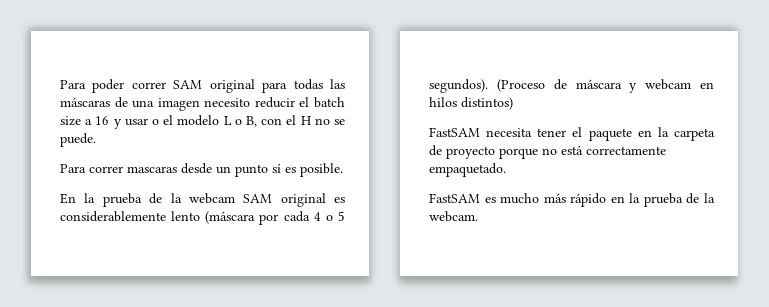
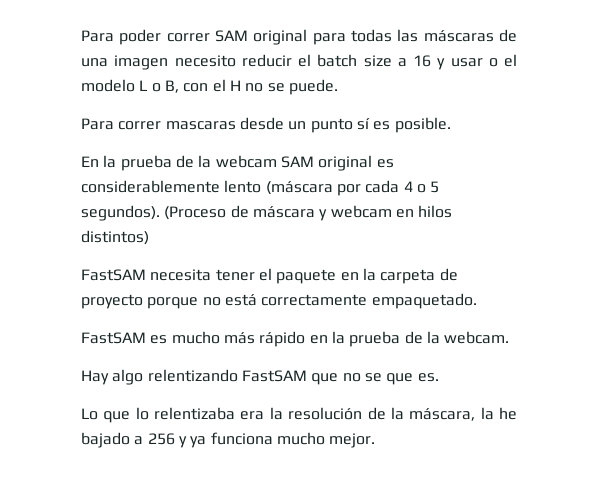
+ Hay algo relentizando FastSAM que no se que es.
+ Lo que lo relentizaba era la resolución de la máscara, la he bajado a 256 y ya funciona mucho mejor.

